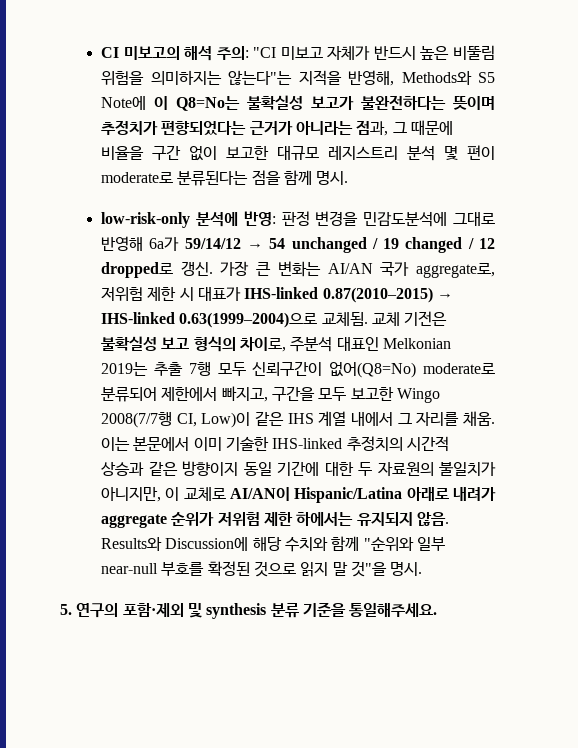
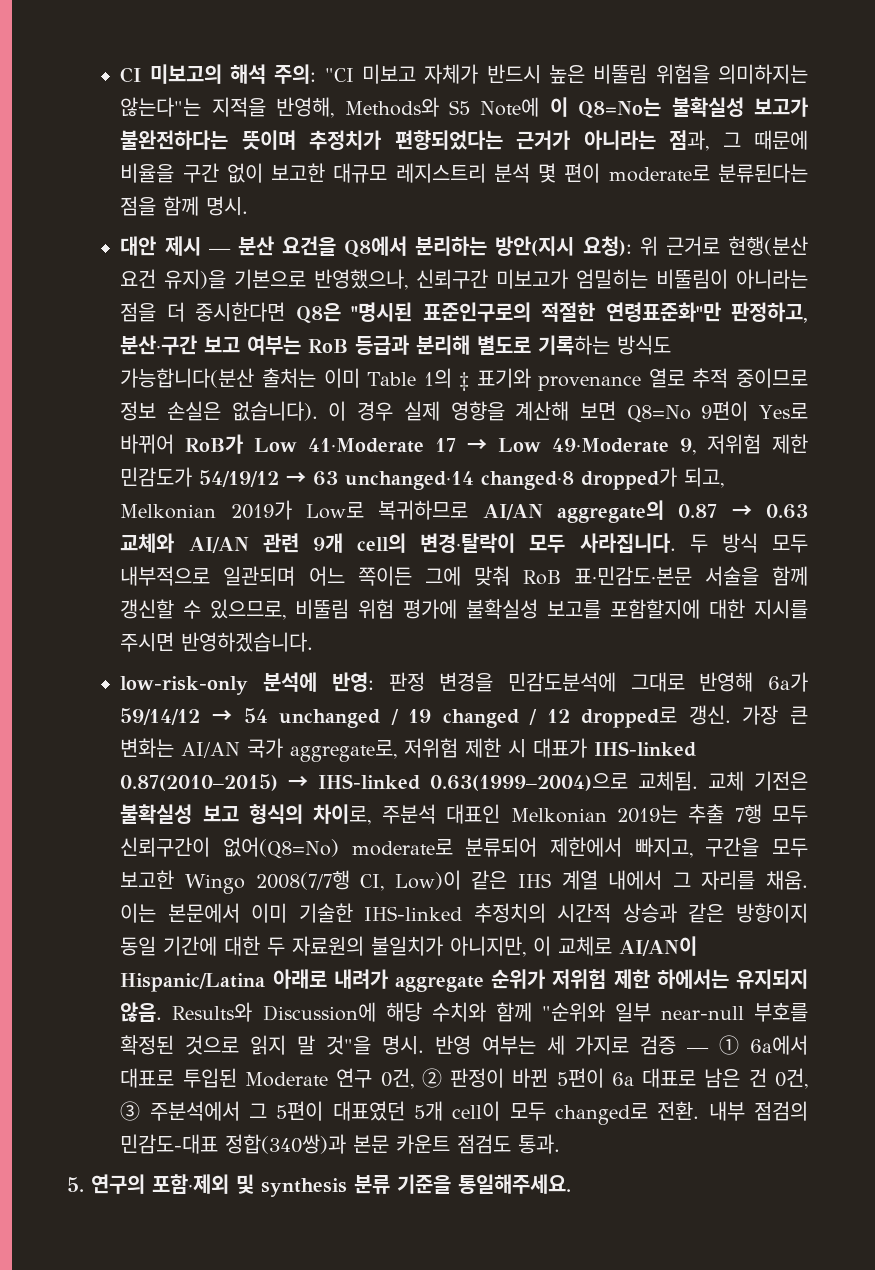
+ 대안 제시 — 분산 요건을 Q8에서 분리하는 방안(지시 요청): 위 근거로 현행(분산 요건 유지)을 기본으로 반영했으나, 신뢰구간 미보고가 엄밀히는 비뚤림이 아니라는 점을 더 중시한다면 Q8은 "명시된 표준인구로의 적절한 연령표준화"만 판정하고, 분산·구간 보고 여부는 RoB 등급과 분리해 별도로 기록하는 방식도 가능합니다(분산 출처는 이미 Table 1의 ‡ 표기와 provenance 열로 추적 중이므로 정보 손실은 없습니다). 이 경우 실제 영향을 계산해 보면 Q8=No 9편이 Yes로 바뀌어 RoB가 Low 41·Moderate 17 → Low 49·Moderate 9, 저위험 제한 민감도가 54/19/12 → 63 unchanged·14 changed·8 dropped가 되고, Melkonian 2019가 Low로 복귀하므로 AI/AN aggregate의 0.87 → 0.63 교체와 AI/AN 관련 9개 cell의 변경·탈락이 모두 사라집니다. 두 방식 모두 내부적으로 일관되며 어느 쪽이든 그에 맞춰 RoB 표·민감도·본문 서술을 함께 갱신할 수 있으므로, 비뚤림 위험 평가에 불확실성 보고를 포함할지에 대한 지시를 주시면 반영하겠습니다.
+ 반영 여부는 세 가지로 검증 — ① 6a에서 대표로 투입된 Moderate 연구 0건, ② 판정이 바뀐 5편이 6a 대표로 남은 건 0건, ③ 주분석에서 그 5편이 대표였던 5개 cell이 모두 changed로 전환. 내부 점검의 민감도-대표 정합(340쌍)과 본문 카운트 점검도 통과.

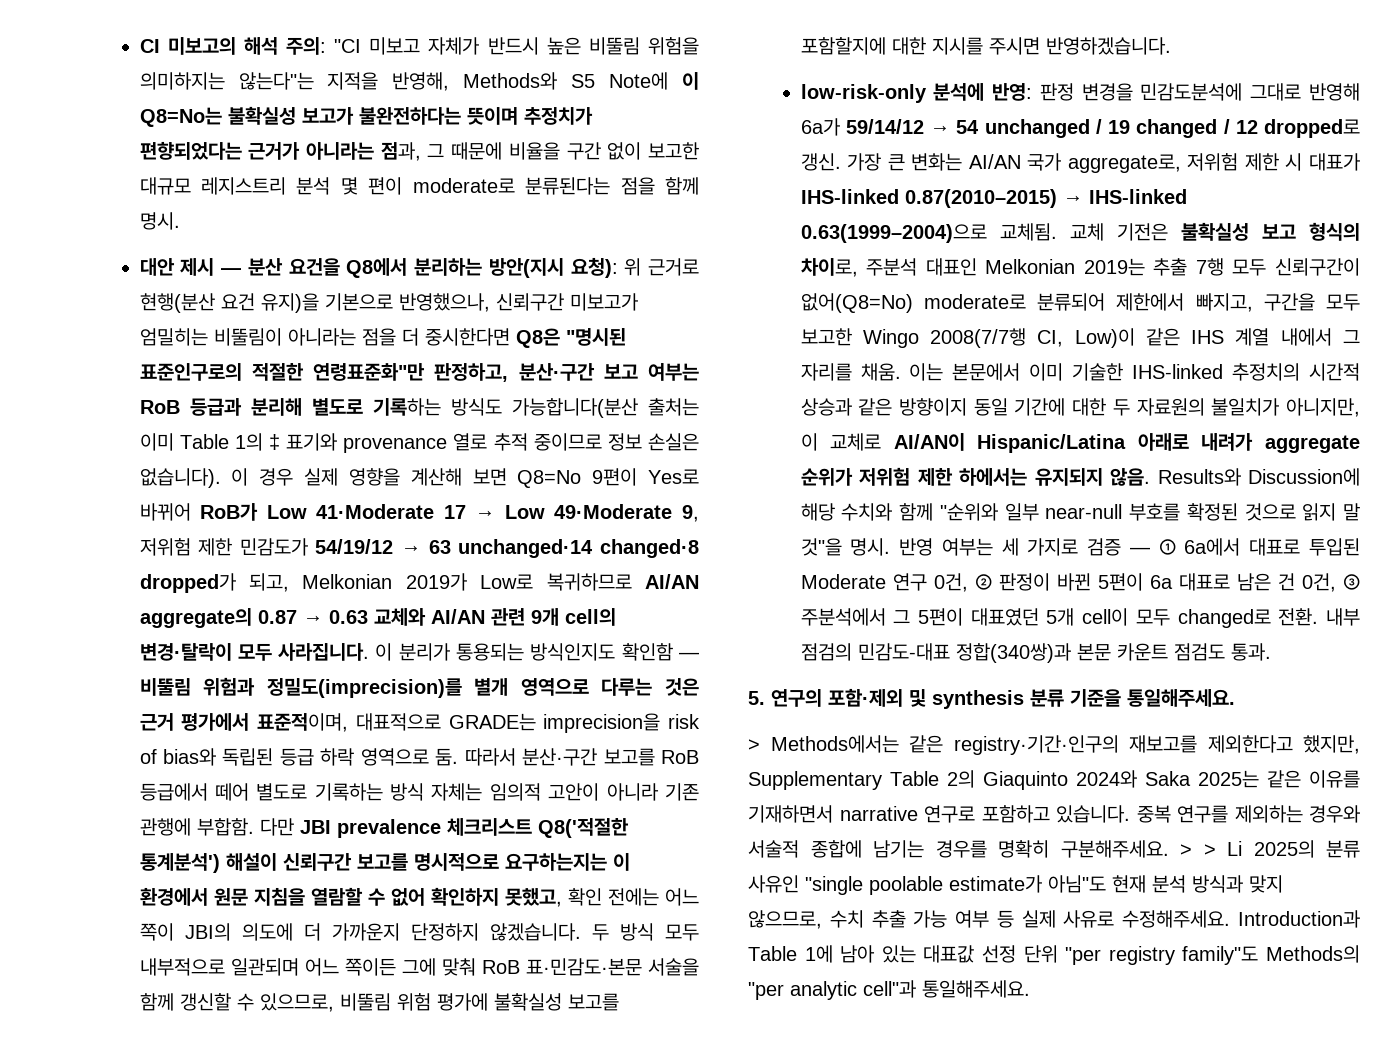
+ 이 분리가 통용되는 방식인지도 확인함 — 비뚤림 위험과 정밀도(imprecision)를 별개 영역으로 다루는 것은 근거 평가에서 표준적이며, 대표적으로 GRADE는 imprecision을 risk of bias와 독립된 등급 하락 영역으로 둠. 따라서 분산·구간 보고를 RoB 등급에서 떼어 별도로 기록하는 방식 자체는 임의적 고안이 아니라 기존 관행에 부합함. 다만 JBI prevalence 체크리스트 Q8('적절한 통계분석') 해설이 신뢰구간 보고를 명시적으로 요구하는지는 이 환경에서 원문 지침을 열람할 수 없어 확인하지 못했고, 확인 전에는 어느 쪽이 JBI의 의도에 더 가까운지 단정하지 않겠습니다.
+ > Methods에서는 같은 registry·기간·인구의 재보고를 제외한다고 했지만, Supplementary Table 2의 Giaquinto 2024와 Saka 2025는 같은 이유를 기재하면서 narrative 연구로 포함하고 있습니다. 중복 연구를 제외하는 경우와 서술적 종합에 남기는 경우를 명확히 구분해주세요. > > Li 2025의 분류 사유인 "single poolable estimate가 아님"도 현재 분석 방식과 맞지 않으므로, 수치 추출 가능 여부 등 실제 사유로 수정해주세요. Introduction과 Table 1에 남아 있는 대표값 선정 단위 "per registry family"도 Methods의 "per analytic cell"과 통일해주세요.

